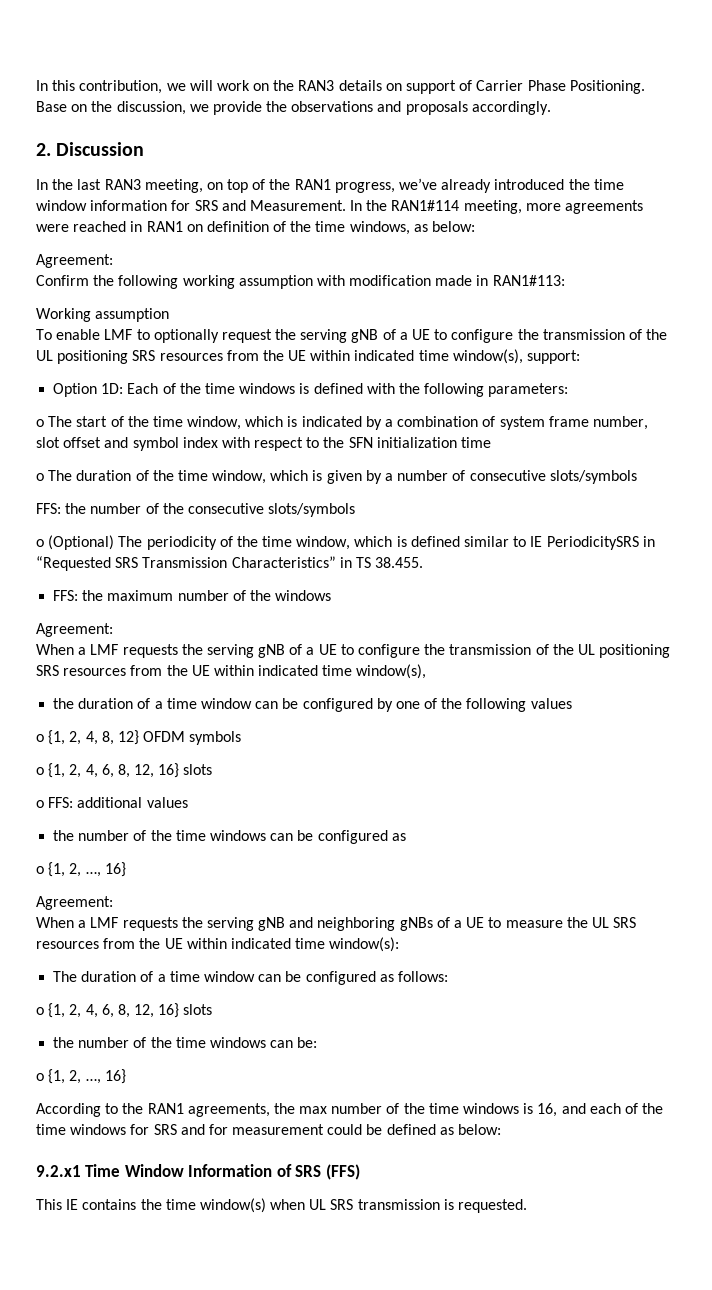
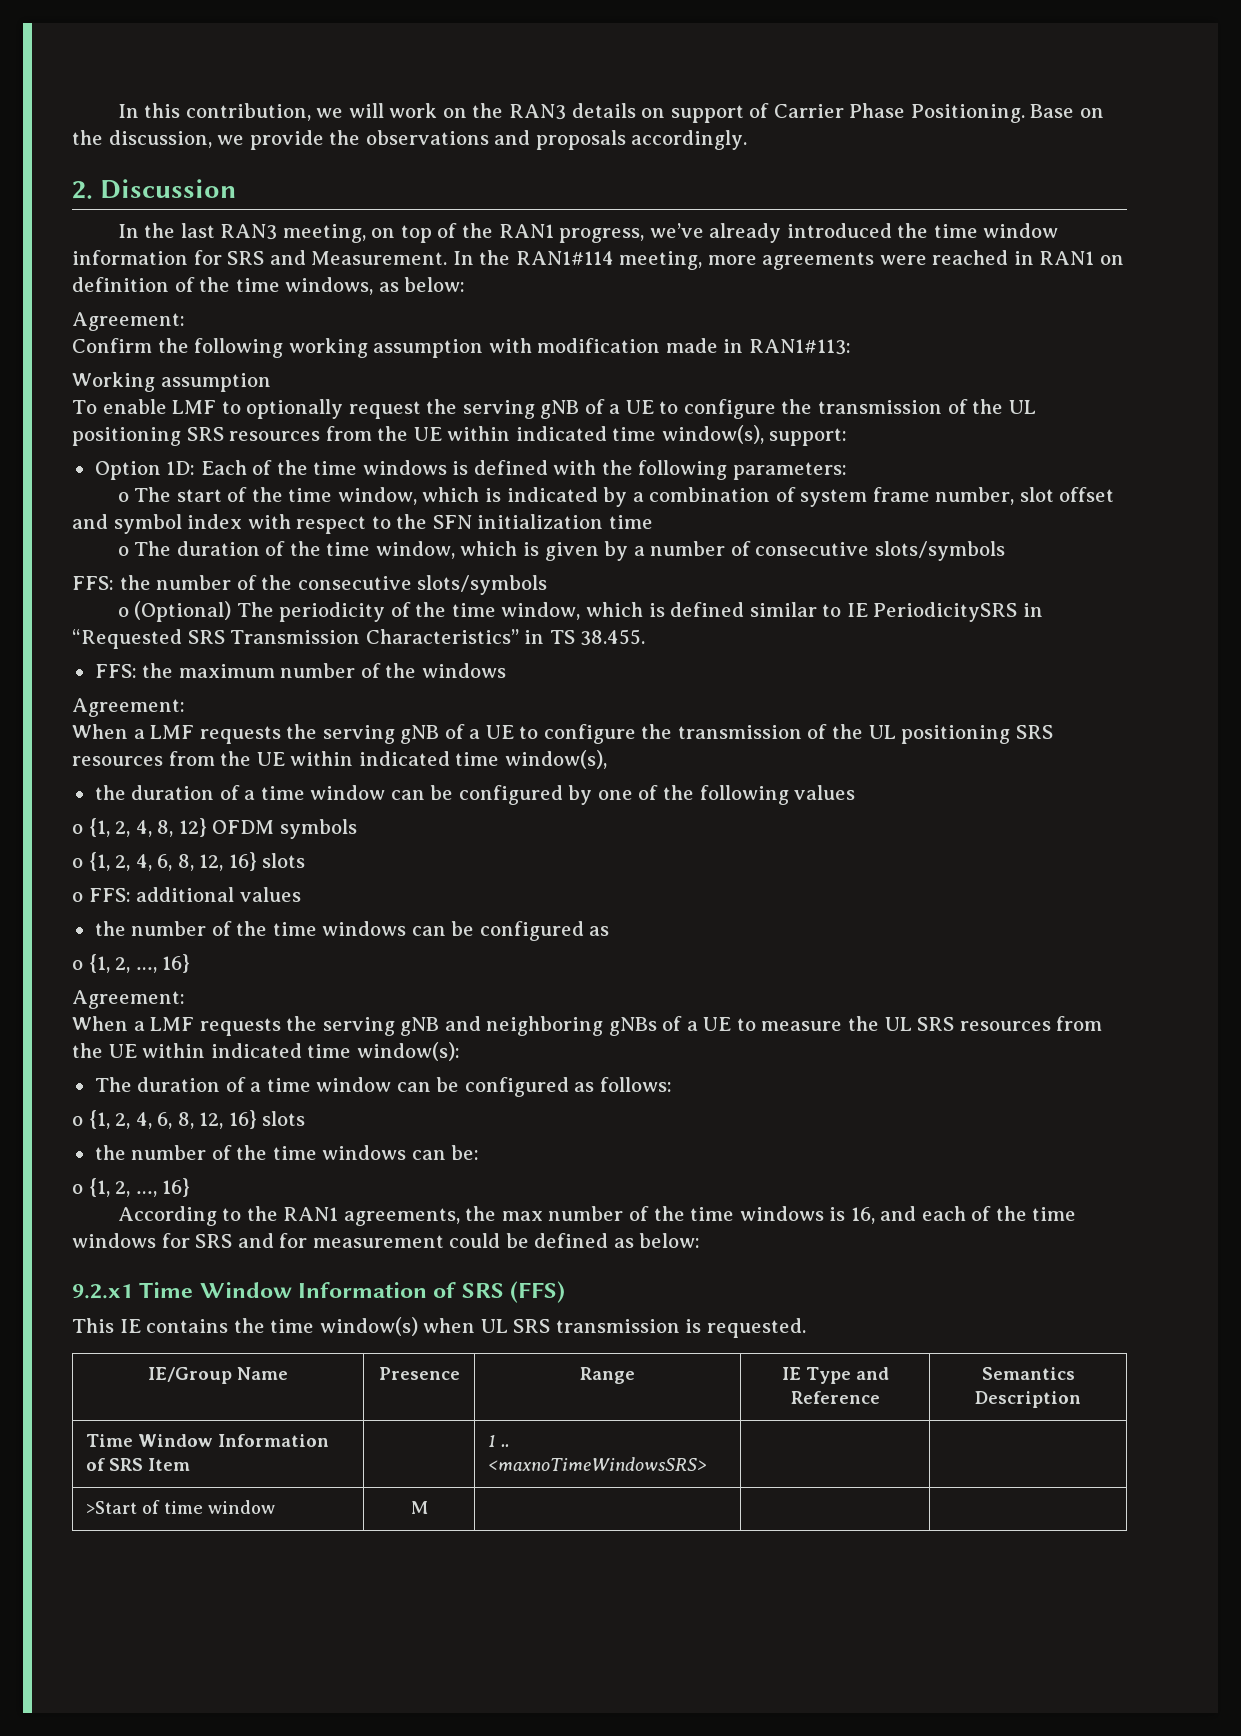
+ IE/Group Name | Presence | Range | IE Type and Reference | Semantics Description
+ Time Window Information of SRS Item | | 1 .. <maxnoTimeWindowsSRS> | |
+ >Start of time window | M | | |

